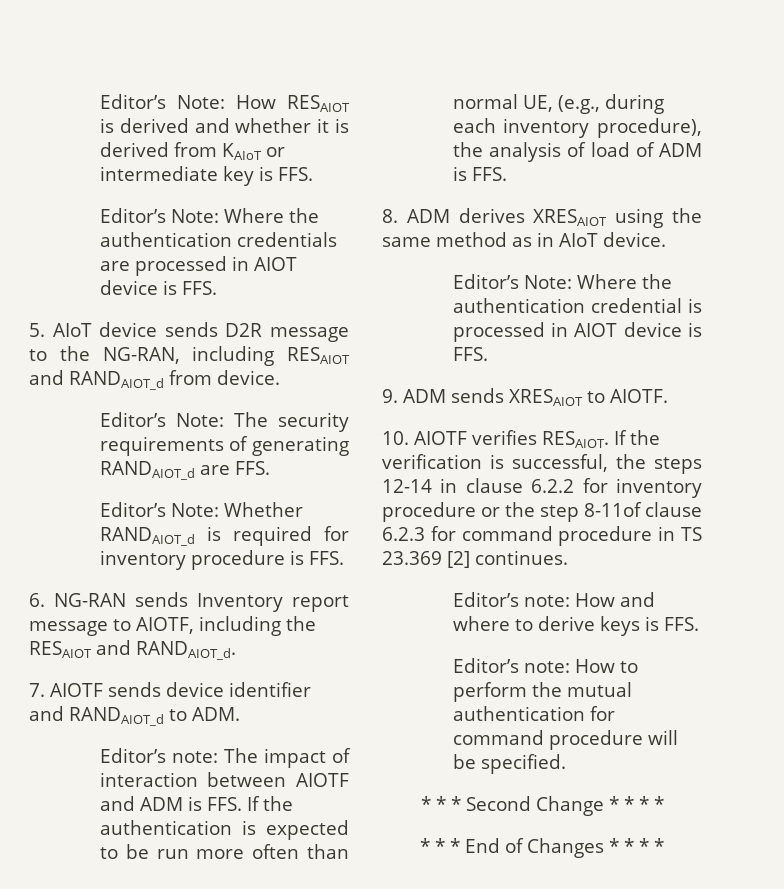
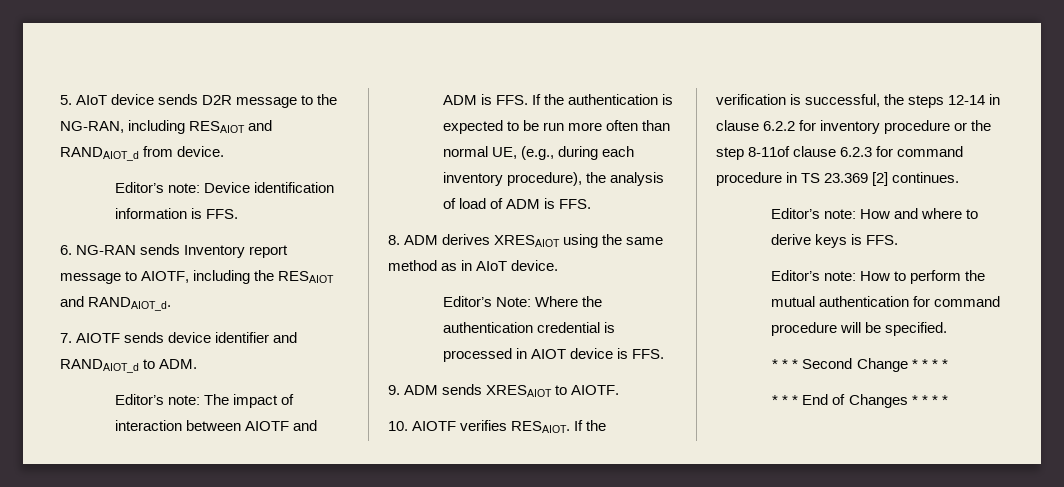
- Editor’s Note: How RESAIOT is derived and whether it is derived from KAIoT or intermediate key is FFS.
- Editor’s Note: Where the authentication credentials are processed in AIOT device is FFS.
- Editor’s Note: The security requirements of generating RANDAIOT_d are FFS.
- Editor’s Note: Whether RANDAIOT_d is required for inventory procedure is FFS.
+ Editor’s note: Device identification information is FFS.

